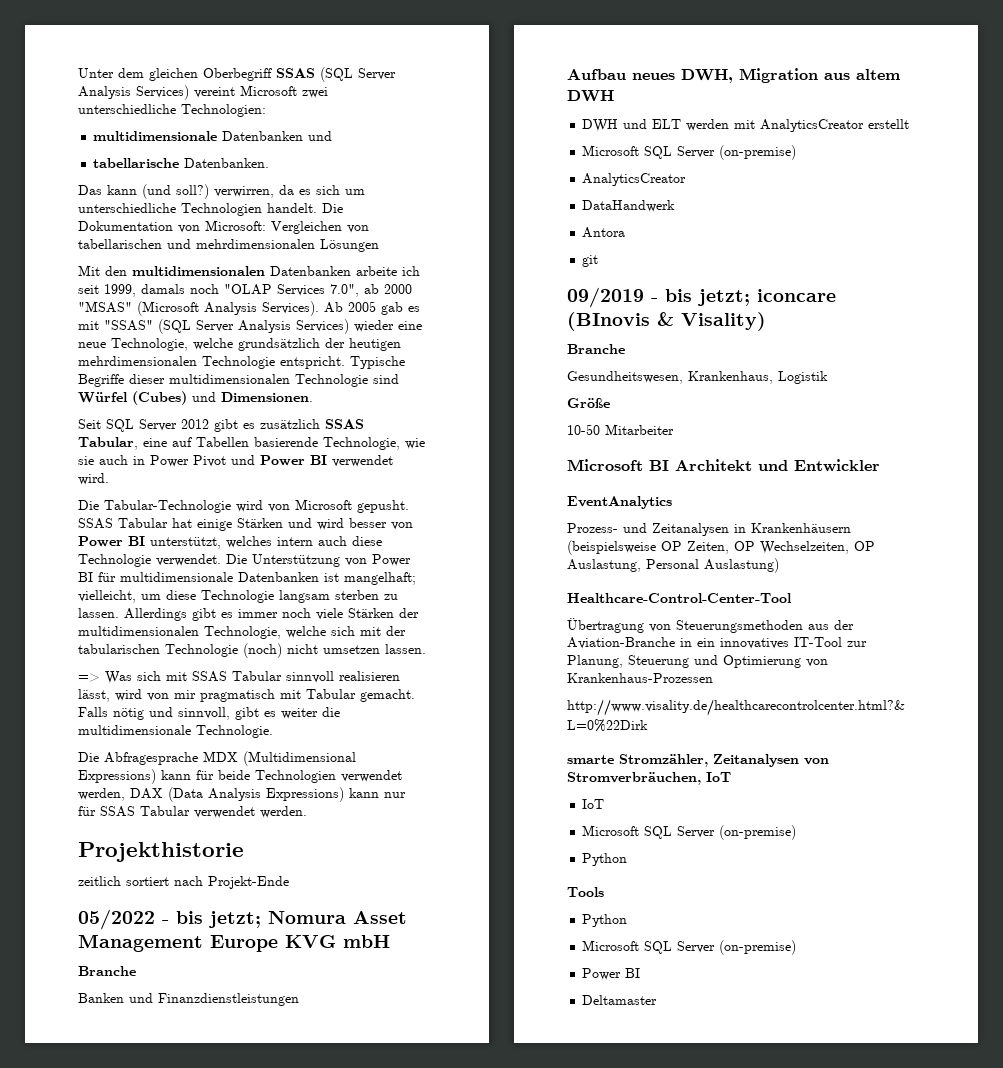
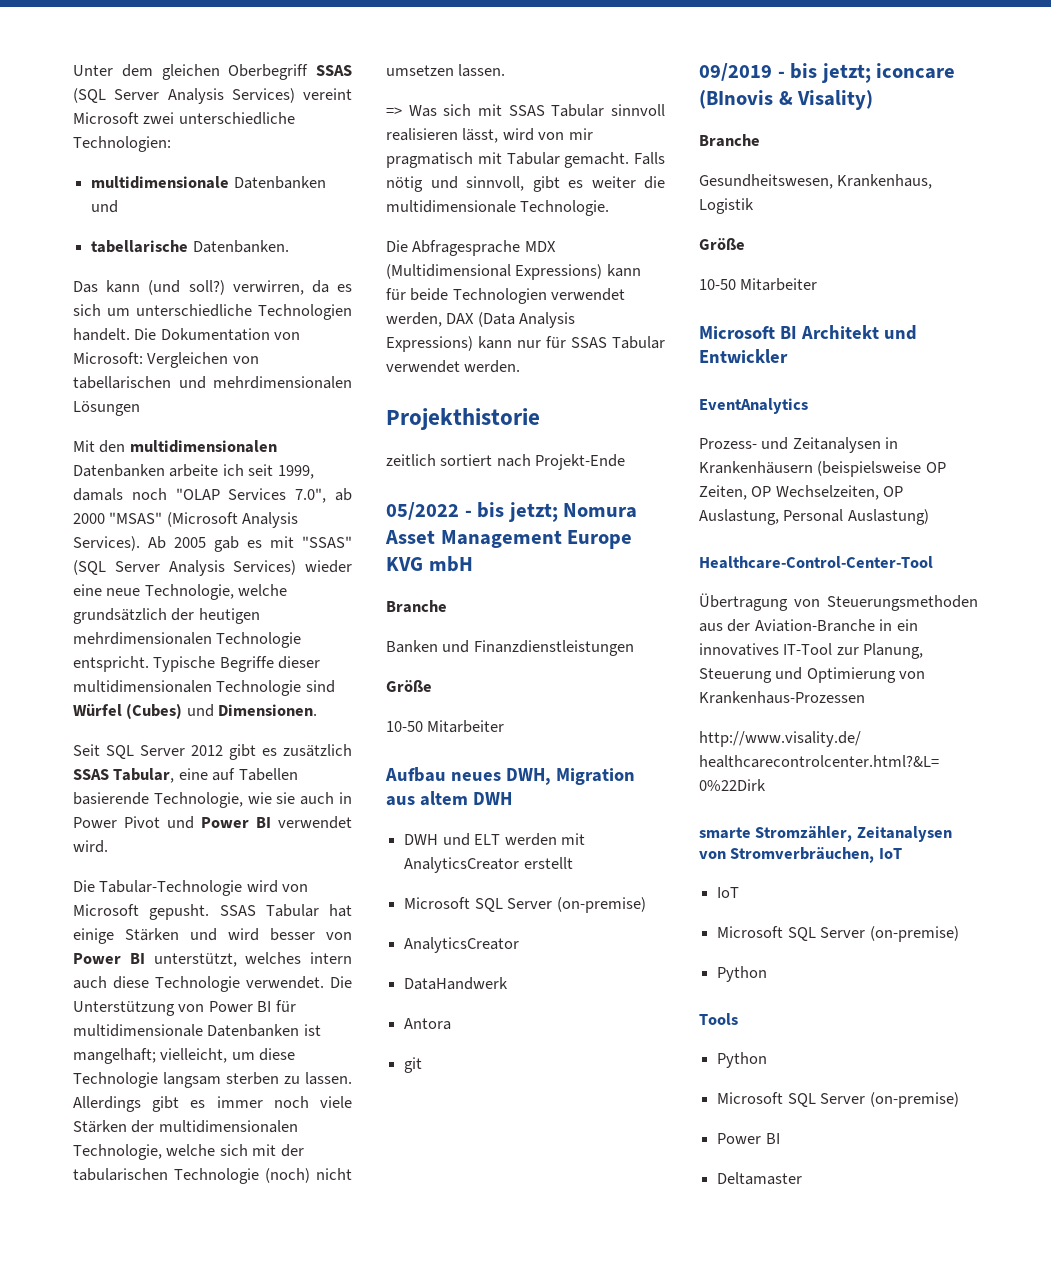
  Banken und Finanzdienstleistungen
+ Größe
+ 10-50 Mitarbeiter

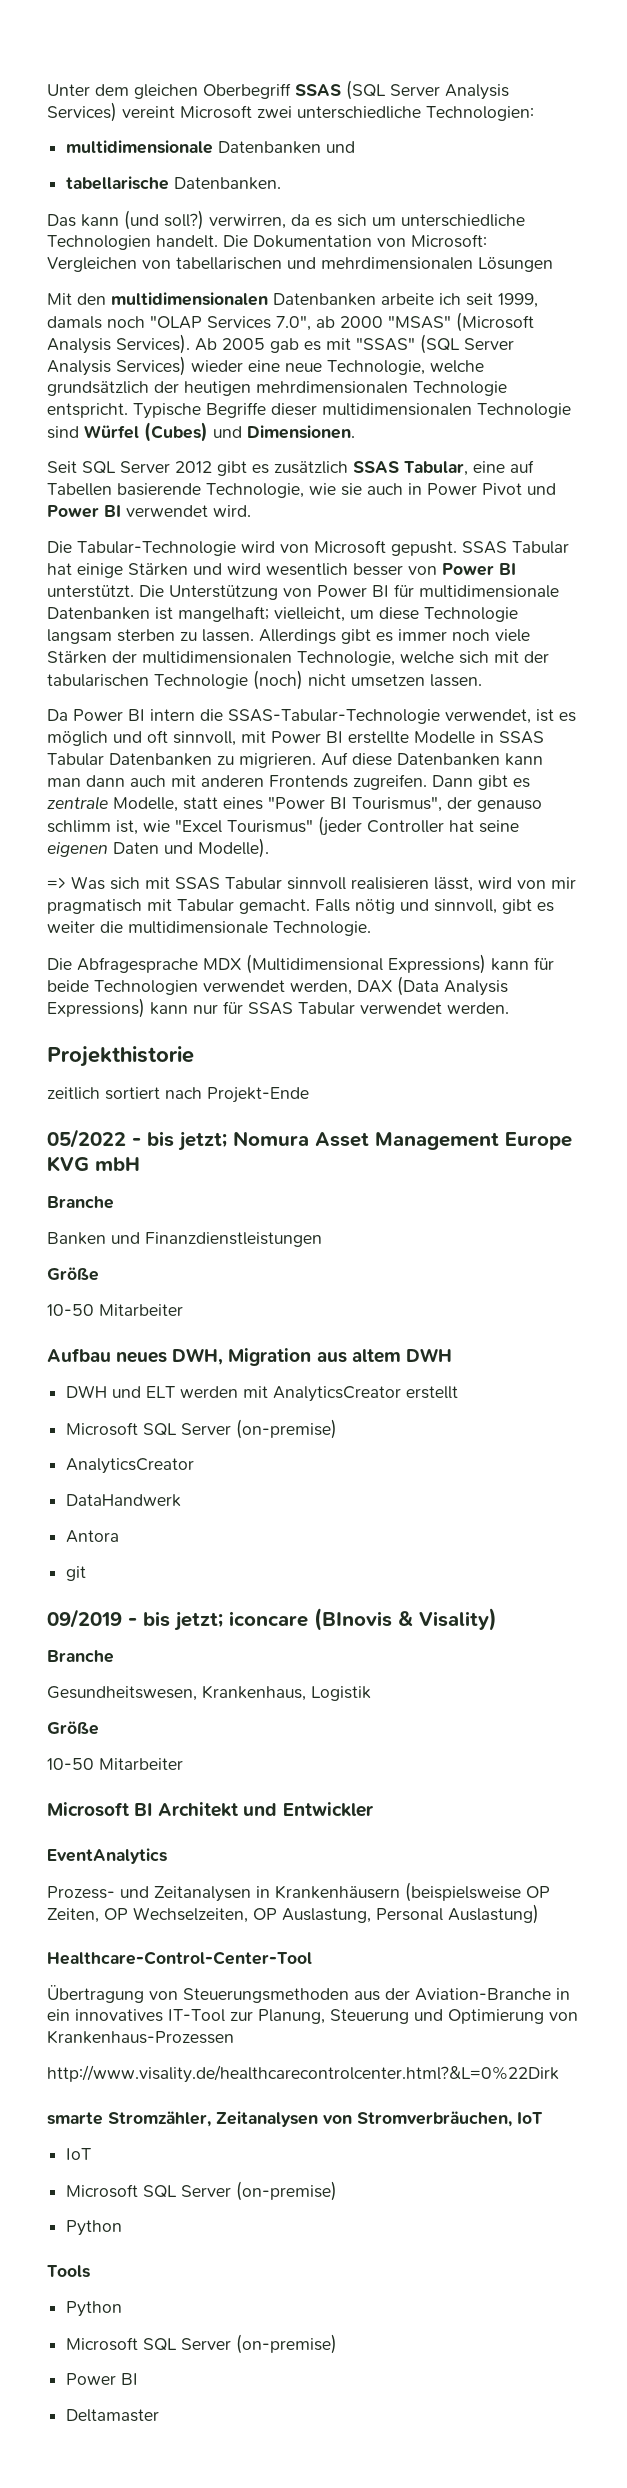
- SSAS Tabular hat einige Stärken und wird besser von Power BI unterstützt, welches intern auch diese Technologie verwendet.
+ SSAS Tabular hat einige Stärken und wird wesentlich besser von Power BI unterstützt.
+ Da Power BI intern die SSAS-Tabular-Technologie verwendet, ist es möglich und oft sinnvoll, mit Power BI erstellte Modelle in SSAS Tabular Datenbanken zu migrieren. Auf diese Datenbanken kann man dann auch mit anderen Frontends zugreifen. Dann gibt es zentrale Modelle, statt eines "Power BI Tourismus", der genauso schlimm ist, wie "Excel Tourismus" (jeder Controller hat seine eigenen Daten und Modelle).

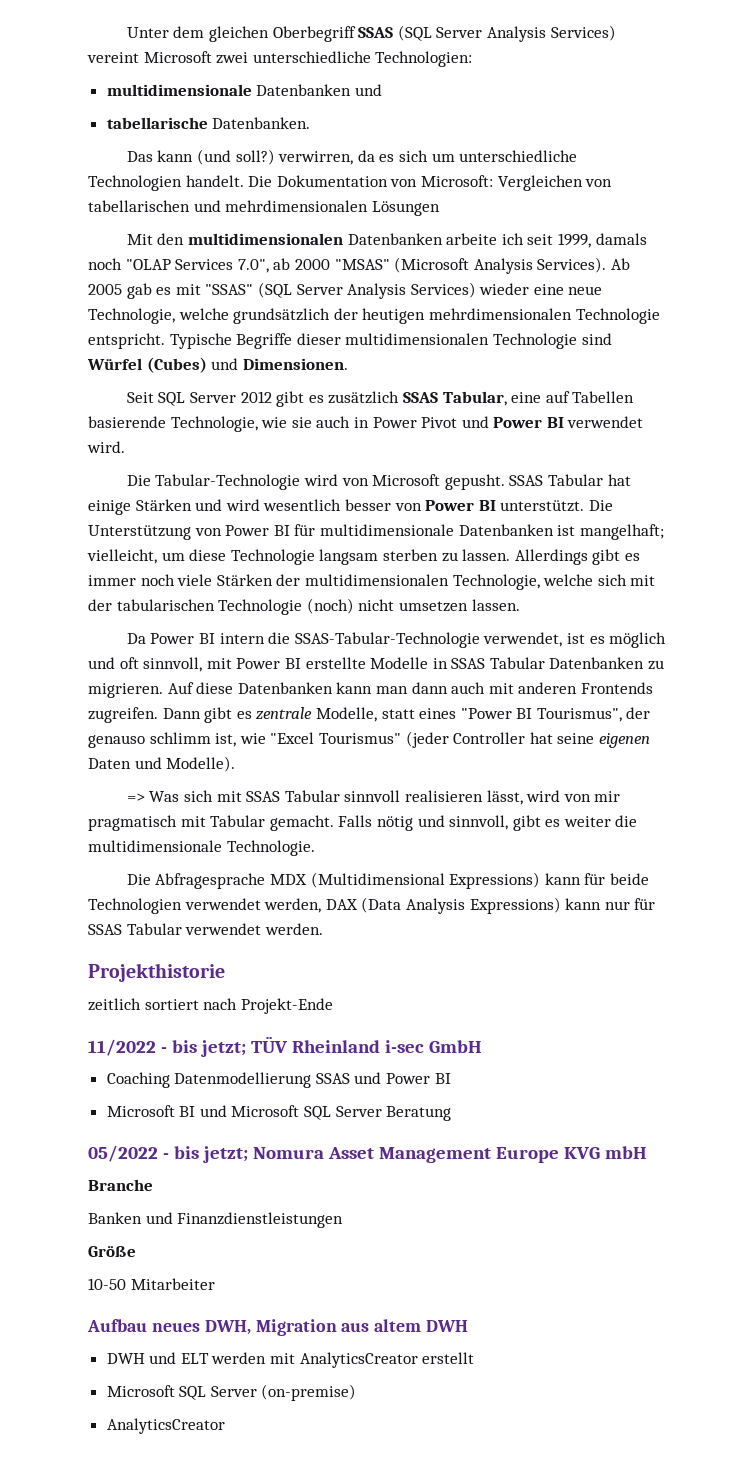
+ 11/2022 - bis jetzt; TÜV Rheinland i-sec GmbH
+ Coaching Datenmodellierung SSAS und Power BI
+ Microsoft BI und Microsoft SQL Server Beratung
- DataHandwerk
- Antora
- git
- 09/2019 - bis jetzt; iconcare (BInovis & Visality)
- Branche
- Gesundheitswesen, Krankenhaus, Logistik
- Größe
- 10-50 Mitarbeiter
- Microsoft BI Architekt und Entwickler
- EventAnalytics
- Prozess- und Zeitanalysen in Krankenhäusern (beispielsweise OP Zeiten, OP Wechselzeiten, OP Auslastung, Personal Auslastung)
- Healthcare-Control-Center-Tool
- Übertragung von Steuerungsmethoden aus der Aviation-Branche in ein innovatives IT-Tool zur Planung, Steuerung und Optimierung von Krankenhaus-Prozessen
- http://www.visality.de/healthcarecontrolcenter.html?&L=0%22Dirk
- smarte Stromzähler, Zeitanalysen von Stromverbräuchen, IoT
- IoT
- Microsoft SQL Server (on-premise)
- Python
- Tools
- Python
- Microsoft SQL Server (on-premise)
- Power BI
- Deltamaster

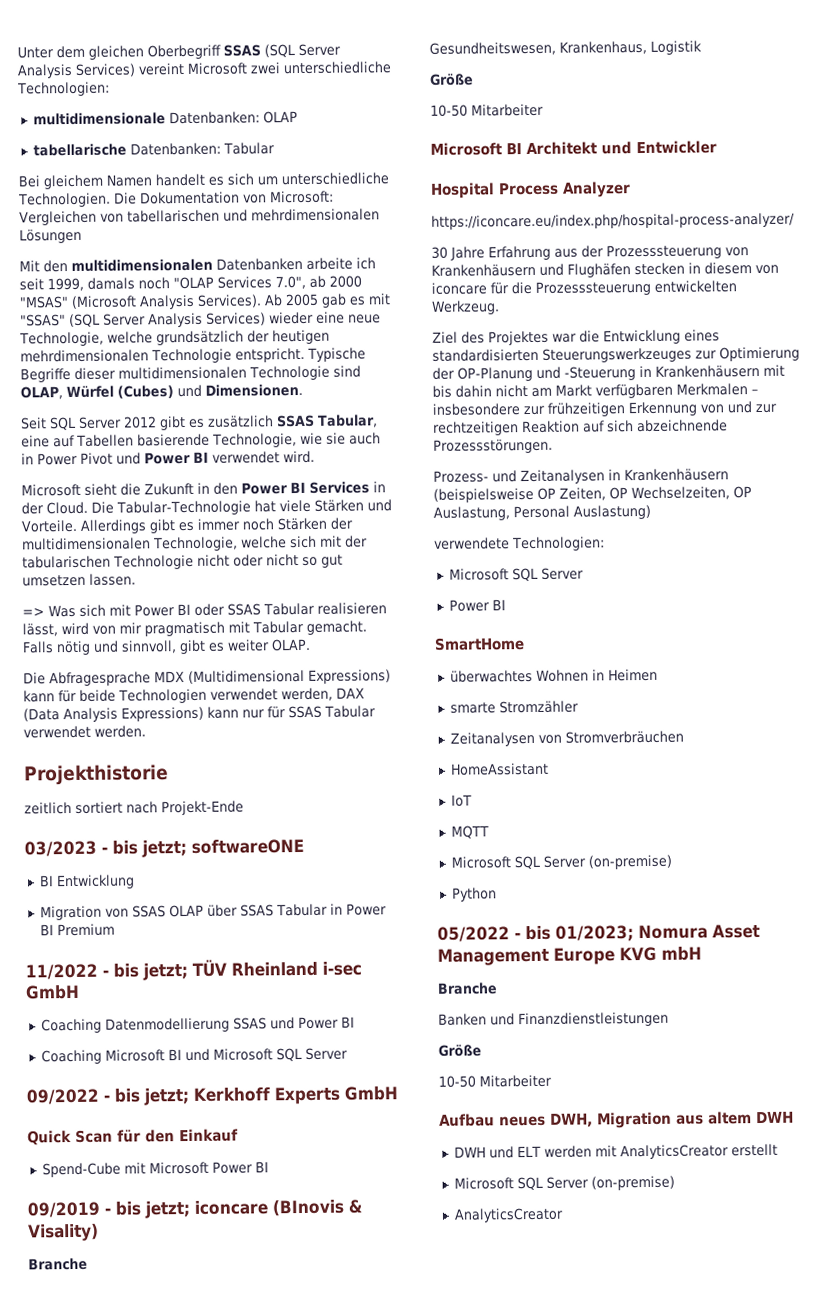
- multidimensionale Datenbanken und
+ multidimensionale Datenbanken: OLAP
- tabellarische Datenbanken.
- Das kann (und soll?) verwirren, da es sich um unterschiedliche Technologien handelt.
+ tabellarische Datenbanken: Tabular
+ Bei gleichem Namen handelt es sich um unterschiedliche Technologien.
- Typische Begriffe dieser multidimensionalen Technologie sind Würfel (Cubes) und Dimensionen.
+ Typische Begriffe dieser multidimensionalen Technologie sind OLAP, Würfel (Cubes) und Dimensionen.
- Die Tabular-Technologie wird von Microsoft gepusht. SSAS Tabular hat einige Stärken und wird wesentlich besser von Power BI unterstützt. Die Unterstützung von Power BI für multidimensionale Datenbanken ist mangelhaft; vielleicht, um diese Technologie langsam sterben zu lassen.
+ Microsoft sieht die Zukunft in den Power BI Services in der Cloud. Die Tabular-Technologie hat viele Stärken und Vorteile.
- Allerdings gibt es immer noch viele Stärken der multidimensionalen Technologie, welche sich mit der tabularischen Technologie (noch) nicht umsetzen lassen.
- Da Power BI intern die SSAS-Tabular-Technologie verwendet, ist es möglich und oft sinnvoll, mit Power BI erstellte Modelle in SSAS Tabular Datenbanken zu migrieren. Auf diese Datenbanken kann man dann auch mit anderen Frontends zugreifen. Dann gibt es zentrale Modelle, statt eines "Power BI Tourismus", der genauso schlimm ist, wie "Excel Tourismus" (jeder Controller hat seine eigenen Daten und Modelle).
+ Allerdings gibt es immer noch Stärken der multidimensionalen Technologie, welche sich mit der tabularischen Technologie nicht oder nicht so gut umsetzen lassen.
- => Was sich mit SSAS Tabular sinnvoll realisieren lässt, wird von mir pragmatisch mit Tabular gemacht.
+ => Was sich mit Power BI oder SSAS Tabular realisieren lässt, wird von mir pragmatisch mit Tabular gemacht.
- Falls nötig und sinnvoll, gibt es weiter die multidimensionale Technologie.
+ Falls nötig und sinnvoll, gibt es weiter OLAP.
+ 03/2023 - bis jetzt; softwareONE
+ BI Entwicklung
+ Migration von SSAS OLAP über SSAS Tabular in Power BI Premium
- Microsoft BI und Microsoft SQL Server Beratung
+ Coaching Microsoft BI und Microsoft SQL Server
+ 09/2022 - bis jetzt; Kerkhoff Experts GmbH
+ Quick Scan für den Einkauf
+ Spend-Cube mit Microsoft Power BI
+ 09/2019 - bis jetzt; iconcare (BInovis & Visality)
+ Branche
+ Gesundheitswesen, Krankenhaus, Logistik
+ Größe
+ 10-50 Mitarbeiter
+ Microsoft BI Architekt und Entwickler
+ Hospital Process Analyzer
+ https://iconcare.eu/index.php/hospital-process-analyzer/
+ 30 Jahre Erfahrung aus der Prozesssteuerung von Krankenhäusern und Flughäfen stecken in diesem von iconcare für die Prozesssteuerung entwickelten Werkzeug.
+ Ziel des Projektes war die Entwicklung eines standardisierten Steuerungswerkzeuges zur Optimierung der OP-Planung und -Steuerung in Krankenhäusern mit bis dahin nicht am Markt verfügbaren Merkmalen – insbesondere zur frühzeitigen Erkennung von und zur rechtzeitigen Reaktion auf sich abzeichnende Prozessstörungen.
+ Prozess- und Zeitanalysen in Krankenhäusern (beispielsweise OP Zeiten, OP Wechselzeiten, OP Auslastung, Personal Auslastung)
+ verwendete Technologien:
+ Microsoft SQL Server
+ Power BI
+ SmartHome
+ überwachtes Wohnen in Heimen
+ smarte Stromzähler
+ Zeitanalysen von Stromverbräuchen
+ HomeAssistant
+ IoT
+ MQTT
+ Microsoft SQL Server (on-premise)
+ Python
- 05/2022 - bis jetzt; Nomura Asset Management Europe KVG mbH
+ 05/2022 - bis 01/2023; Nomura Asset Management Europe KVG mbH

